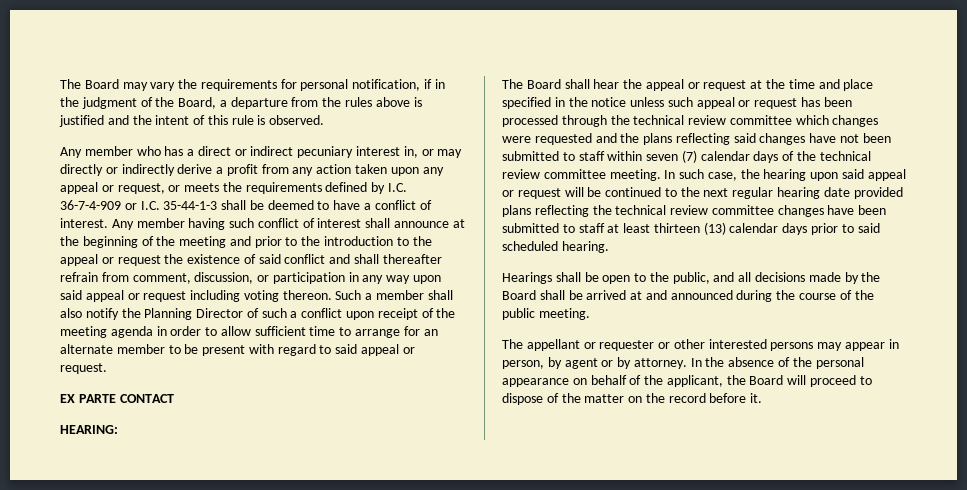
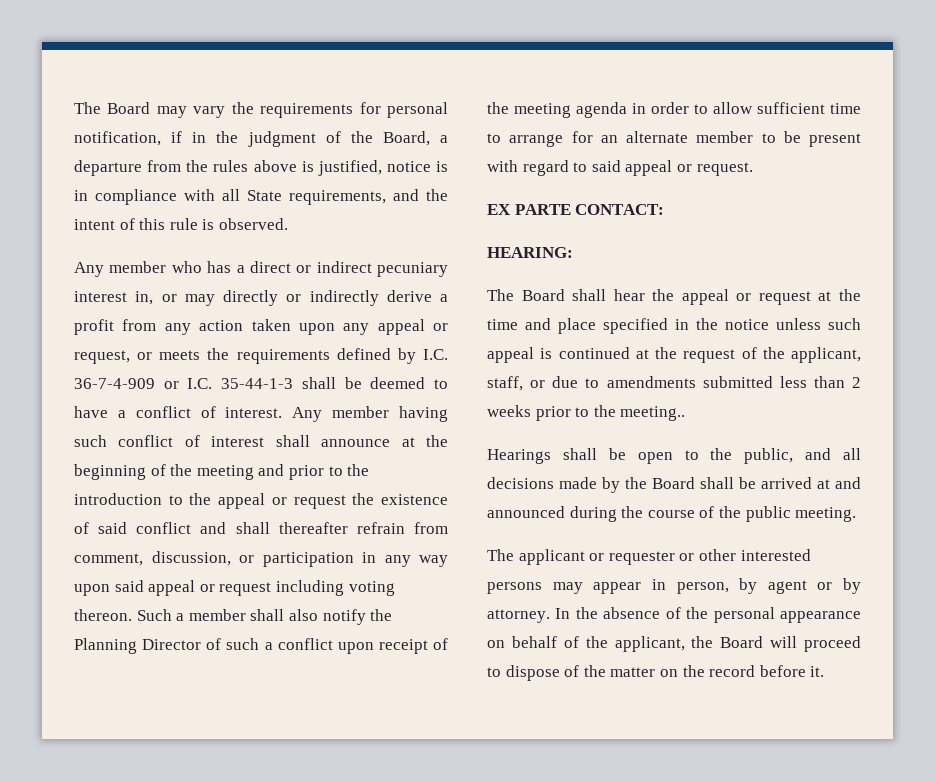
- The Board may vary the requirements for personal notification, if in the judgment of the Board, a departure from the rules above is justified and the intent of this rule is observed.
+ The Board may vary the requirements for personal notification, if in the judgment of the Board, a departure from the rules above is justified, notice is in compliance with all State requirements, and the intent of this rule is observed.
- EX PARTE CONTACT
+ EX PARTE CONTACT:
- The Board shall hear the appeal or request at the time and place specified in the notice unless such appeal or request has been processed through the technical review committee which changes were requested and the plans reflecting said changes have not been submitted to staff within seven (7) calendar days of the technical review committee meeting. In such case, the hearing upon said appeal or request will be continued to the next regular hearing date provided plans reflecting the technical review committee changes have been submitted to staff at least thirteen (13) calendar days prior to said scheduled hearing.
+ The Board shall hear the appeal or request at the time and place specified in the notice unless such appeal is continued at the request of the applicant, staff, or due to amendments submitted less than 2 weeks prior to the meeting..
- The appellant or requester or other interested persons may appear in person, by agent or by attorney.
+ The applicant or requester or other interested persons may appear in person, by agent or by attorney.

